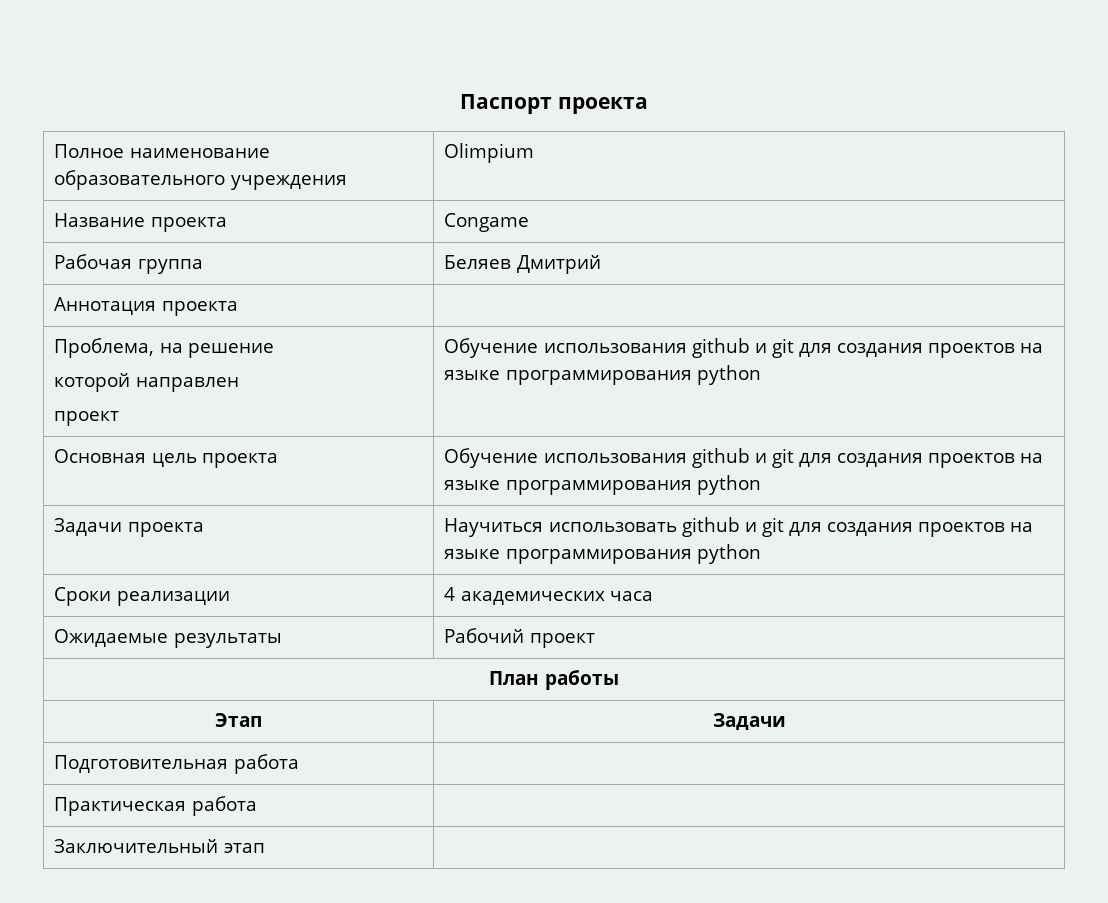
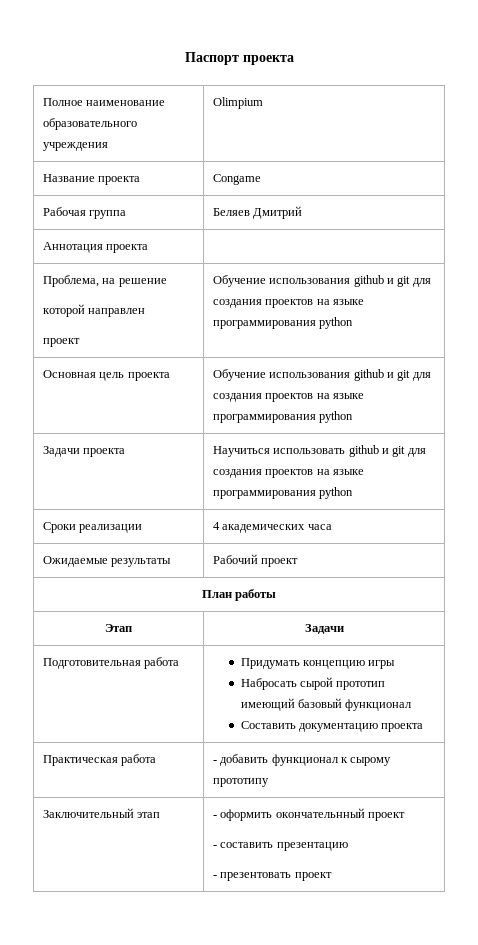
- Подготовительная работа |
- Практическая работа |
- Заключительный этап |
+ Подготовительная работа | Придумать концепцию игры
+ Набросать сырой прототип имеющий базовый функционал
+ Составить документацию проекта
+ Практическая работа | - добавить функционал к сырому прототипу
+ Заключительный этап | - оформить окончательнный проект
+ - составить презентацию
+ - презентовать проект

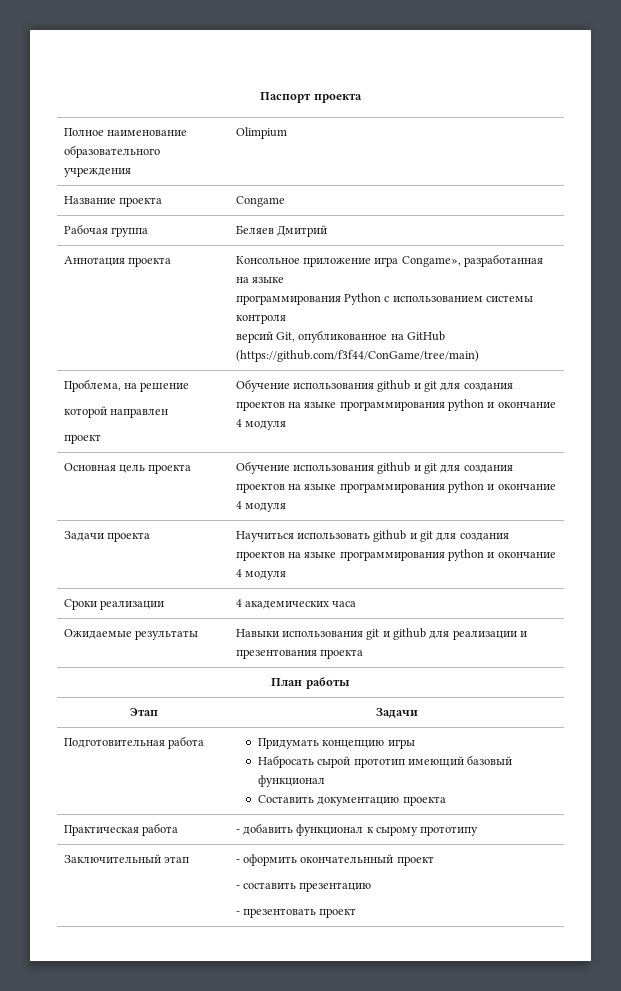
- Аннотация проекта |
+ Аннотация проекта | Консольное приложение игра Congame», разработанная на языке
+ программирования Python с использованием системы контроля
+ версий Git, опубликованное на GitHub (https://github.com/f3f44/ConGame/tree/main)
  Проблема, на решение
  которой направлен
- проект | Обучение использования github и git для создания проектов на языке программирования python
+ проект | Обучение использования github и git для создания проектов на языке программирования python и окончание 4 модуля
- Основная цель проекта | Обучение использования github и git для создания проектов на языке программирования python
+ Основная цель проекта | Обучение использования github и git для создания проектов на языке программирования python и окончание 4 модуля
- Задачи проекта | Научиться использовать github и git для создания проектов на языке программирования python
+ Задачи проекта | Научиться использовать github и git для создания проектов на языке программирования python и окончание 4 модуля
- Ожидаемые результаты | Рабочий проект
+ Ожидаемые результаты | Навыки использования git и github для реализации и презентования проекта

